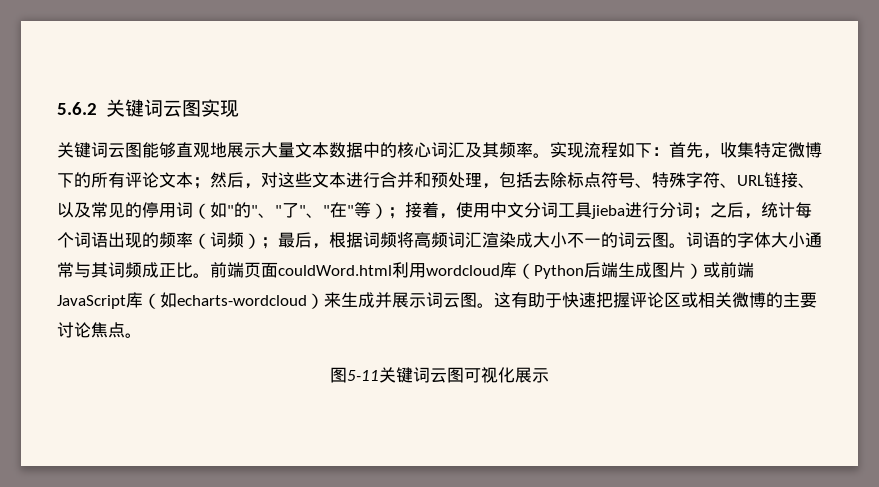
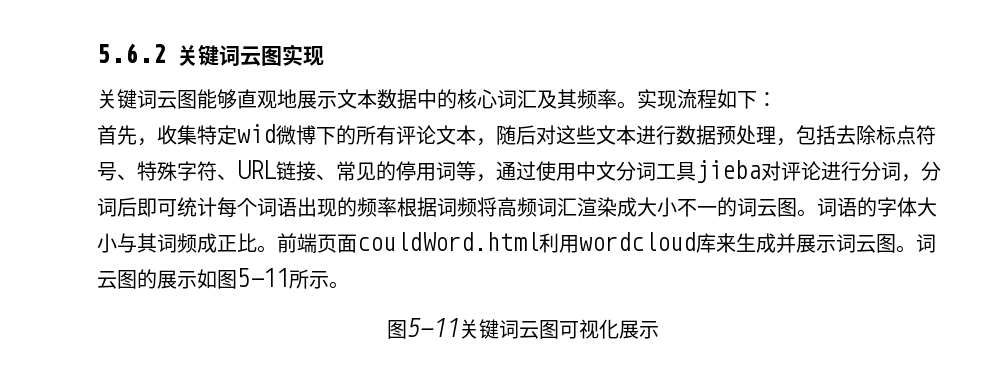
- 关键词云图能够直观地展示大量文本数据中的核心词汇及其频率。
+ 关键词云图能够直观地展示文本数据中的核心词汇及其频率。
- 实现流程如下：首先，收集特定微博下的所有评论文本；然后，对这些文本进行合并和预处理，包括去除标点符号、特殊字符、URL链接、以及常见的停用词（如"的"、"了"、"在"等）；接着，使用中文分词工具jieba进行分词；之后，统计每个词语出现的频率（词频）；最后，根据词频将高频词汇渲染成大小不一的词云图。
+ 实现流程如下：
+ 首先，收集特定wid微博下的所有评论文本，随后对这些文本进行数据预处理，包括去除标点符号、特殊字符、URL链接、常见的停用词等，通过使用中文分词工具jieba对评论进行分词，分词后即可统计每个词语出现的频率根据词频将高频词汇渲染成大小不一的词云图。
- 词语的字体大小通常与其词频成正比。
+ 词语的字体大小与其词频成正比。
- 前端页面couldWord.html利用wordcloud库（Python后端生成图片）或前端JavaScript库（如echarts-wordcloud）来生成并展示词云图。
+ 前端页面couldWord.html利用wordcloud库来生成并展示词云图。
- 这有助于快速把握评论区或相关微博的主要讨论焦点。
+ 词云图的展示如图5-11所示。

